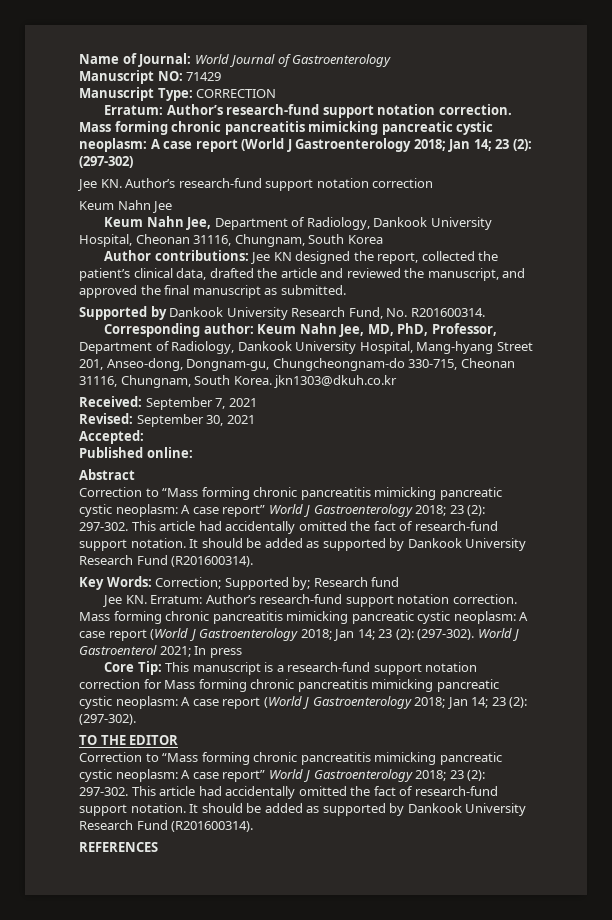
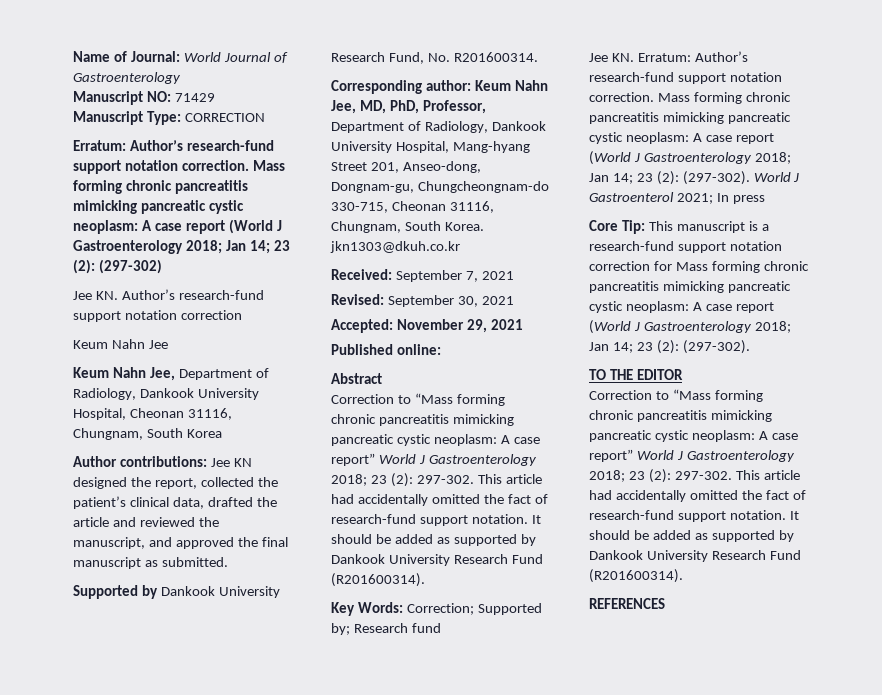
- Accepted:
+ Accepted: November 29, 2021

